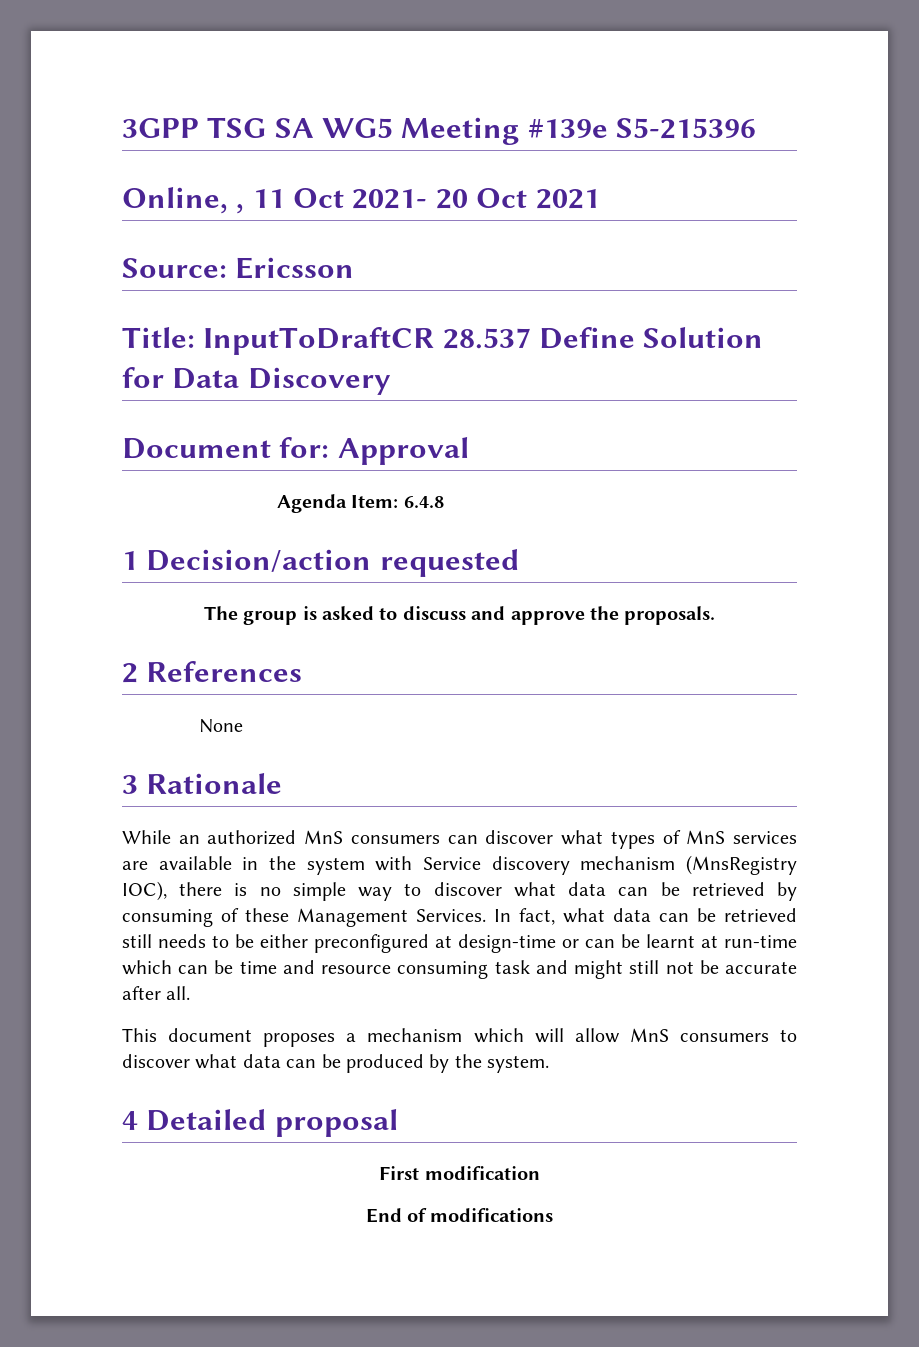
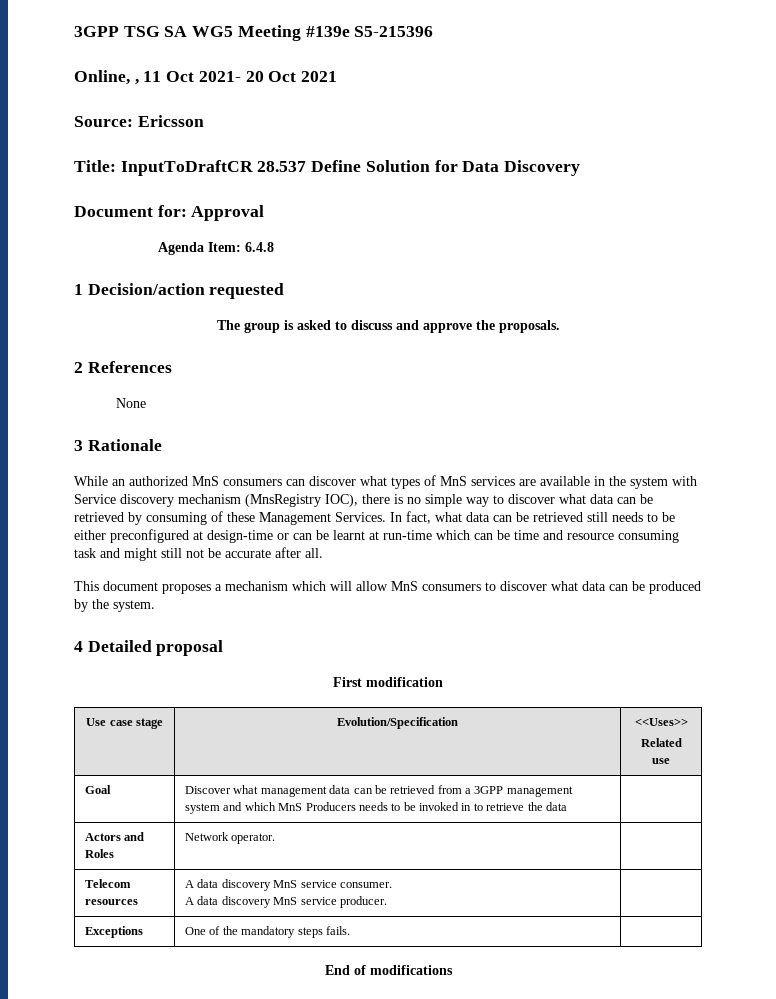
+ Use case stage | Evolution/Specification | <<Uses>>
+ Related use
+ Goal | Discover what management data can be retrieved from a 3GPP management system and which MnS Producers needs to be invoked in to retrieve the data |
+ Actors and Roles | Network operator. |
+ Telecom resources | A data discovery MnS service consumer.
+ A data discovery MnS service producer. |
+ Exceptions | One of the mandatory steps fails. |

